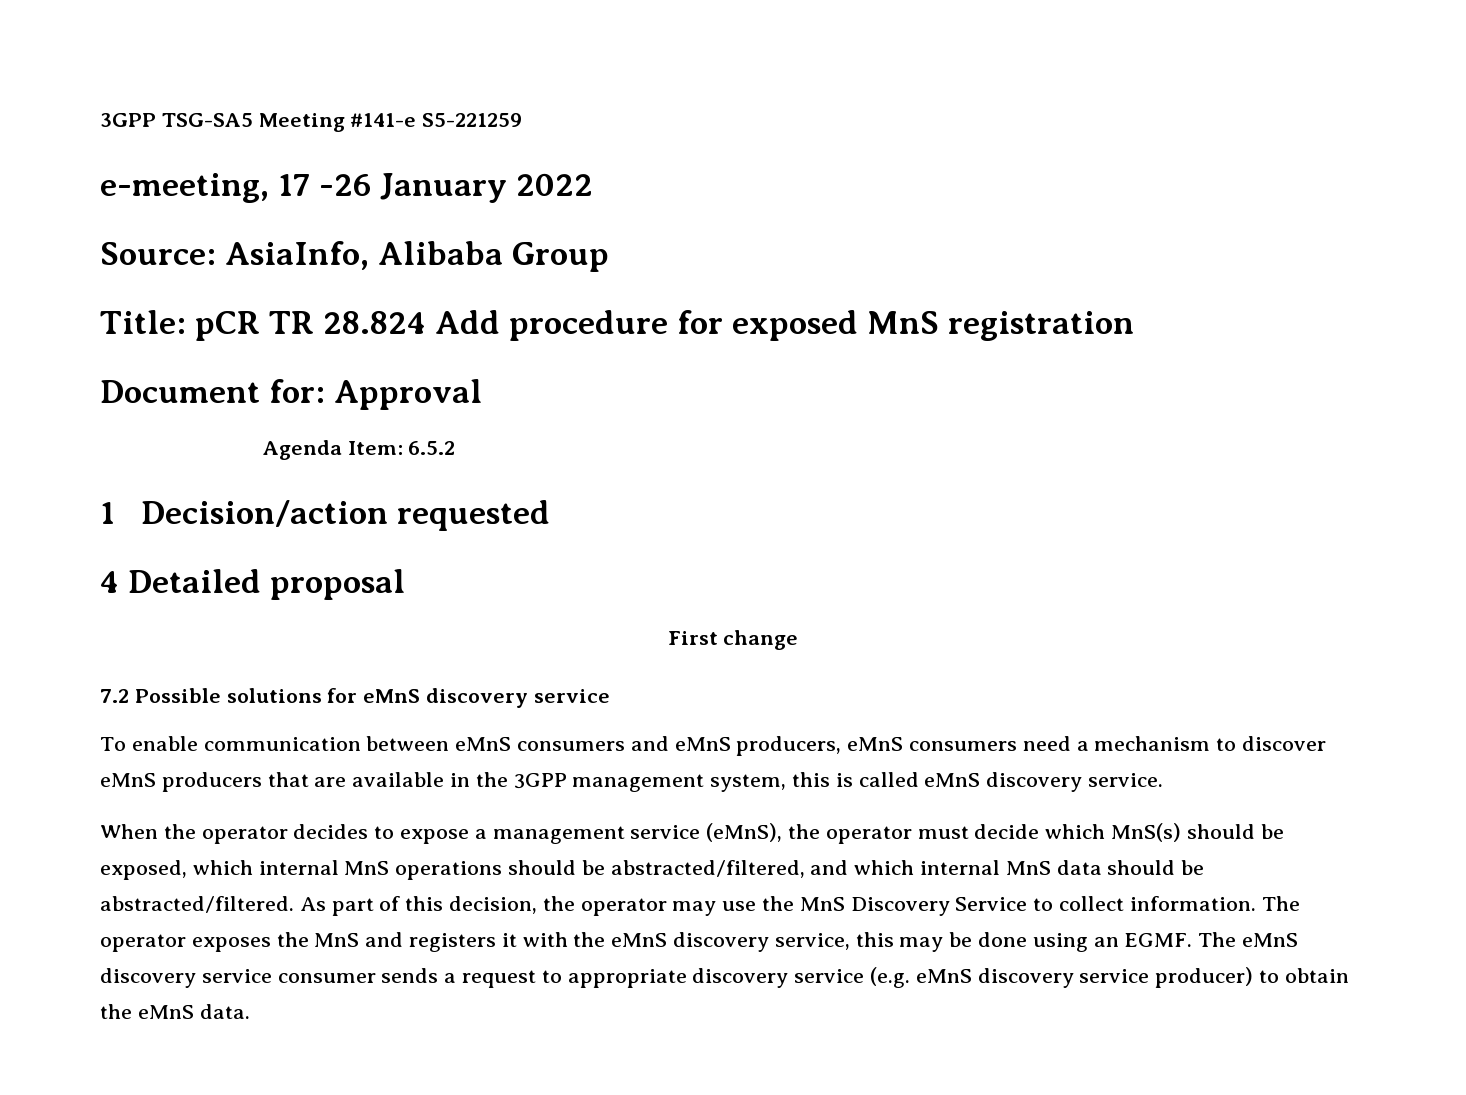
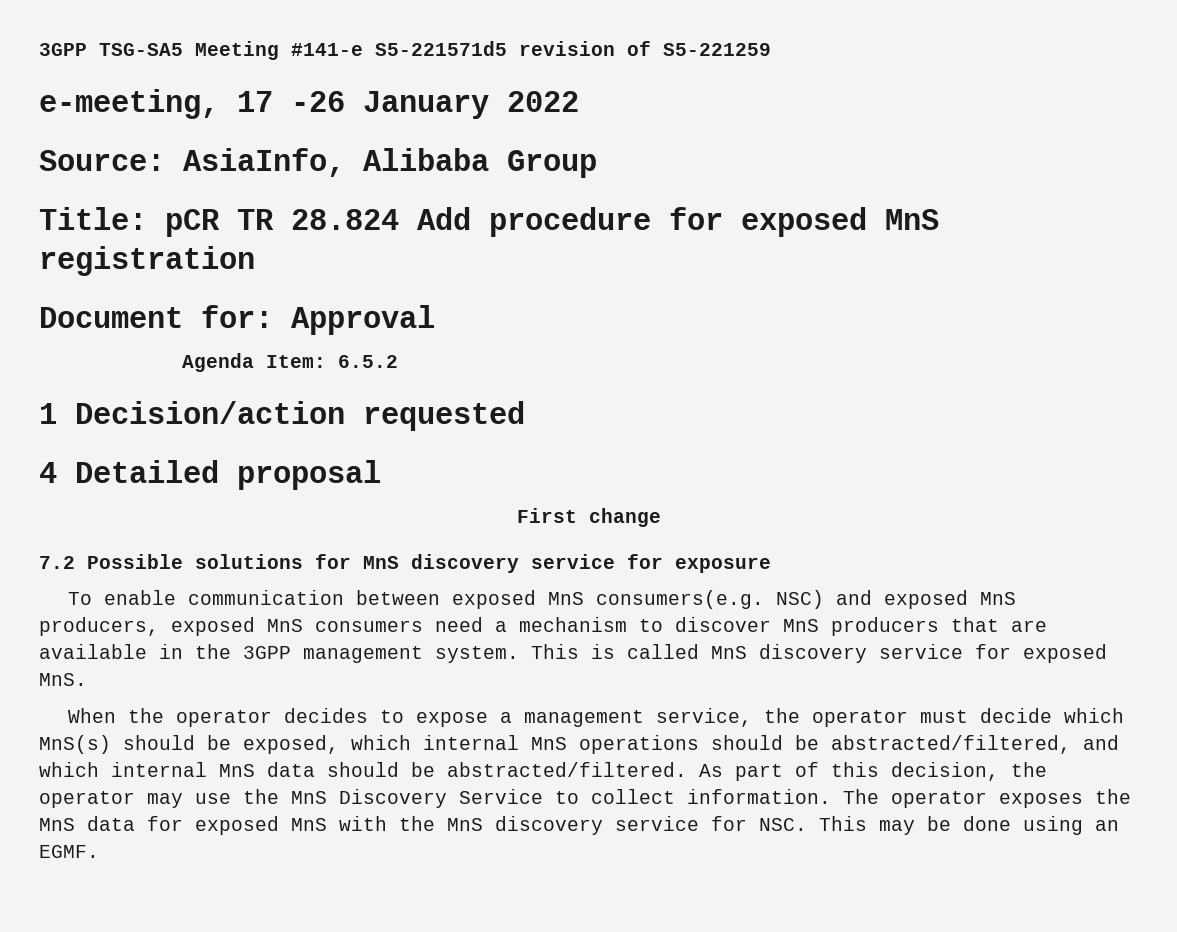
- 3GPP TSG-SA5 Meeting #141-e S5-221259
+ 3GPP TSG-SA5 Meeting #141-e S5-221571d5 revision of S5-221259
- 7.2 Possible solutions for eMnS discovery service
+ 7.2 Possible solutions for MnS discovery service for exposure
- To enable communication between eMnS consumers and eMnS producers, eMnS consumers need a mechanism to discover eMnS producers that are available in the 3GPP management system, this is called eMnS discovery service.
+ To enable communication between exposed MnS consumers(e.g. NSC) and exposed MnS producers, exposed MnS consumers need a mechanism to discover MnS producers that are available in the 3GPP management system. This is called MnS discovery service for exposed MnS.
- When the operator decides to expose a management service (eMnS), the operator must decide which MnS(s) should be exposed, which internal MnS operations should be abstracted/filtered, and which internal MnS data should be abstracted/filtered.
+ When the operator decides to expose a management service, the operator must decide which MnS(s) should be exposed, which internal MnS operations should be abstracted/filtered, and which internal MnS data should be abstracted/filtered.
- The operator exposes the MnS and registers it with the eMnS discovery service, this may be done using an EGMF. The eMnS discovery service consumer sends a request to appropriate discovery service (e.g. eMnS discovery service producer) to obtain the eMnS data.
+ The operator exposes the MnS data for exposed MnS with the MnS discovery service for NSC. This may be done using an EGMF.

